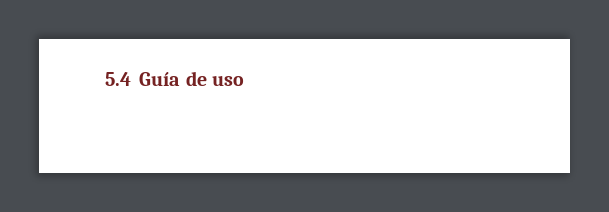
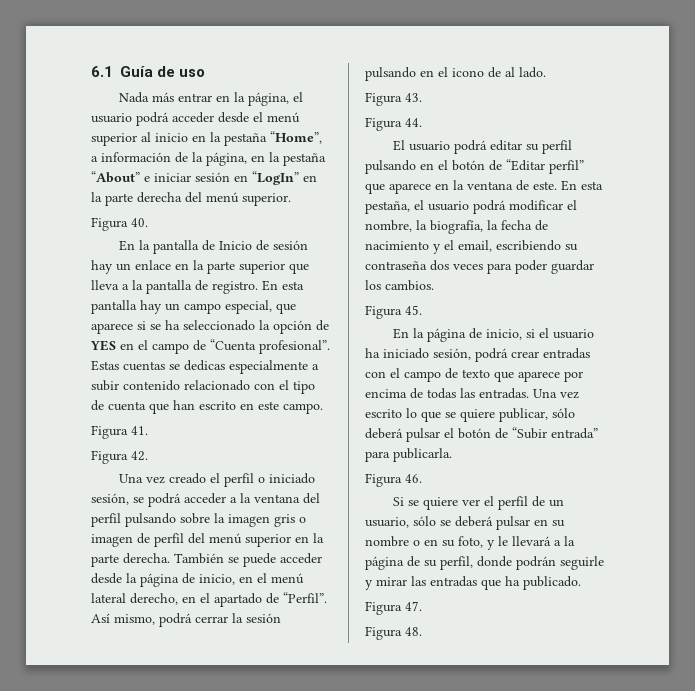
- 5.4 Guía de uso
+ 6.1 Guía de uso
+ Nada más entrar en la página, el usuario podrá acceder desde el menú superior al inicio en la pestaña “Home”, a información de la página, en la pestaña “About” e iniciar sesión en “LogIn” en la parte derecha del menú superior.
+ Figura 40.
+ En la pantalla de Inicio de sesión hay un enlace en la parte superior que lleva a la pantalla de registro. En esta pantalla hay un campo especial, que aparece si se ha seleccionado la opción de YES en el campo de “Cuenta profesional”. Estas cuentas se dedicas especialmente a subir contenido relacionado con el tipo de cuenta que han escrito en este campo.
+ Figura 41.
+ Figura 42.
+ Una vez creado el perfil o iniciado sesión, se podrá acceder a la ventana del perfil pulsando sobre la imagen gris o imagen de perfil del menú superior en la parte derecha. También se puede acceder desde la página de inicio, en el menú lateral derecho, en el apartado de “Perfil”. Así mismo, podrá cerrar la sesión pulsando en el icono de al lado.
+ Figura 43.
+ Figura 44.
+ El usuario podrá editar su perfil pulsando en el botón de “Editar perfil” que aparece en la ventana de este. En esta pestaña, el usuario podrá modificar el nombre, la biografía, la fecha de nacimiento y el email, escribiendo su contraseña dos veces para poder guardar los cambios.
+ Figura 45.
+ En la página de inicio, si el usuario ha iniciado sesión, podrá crear entradas con el campo de texto que aparece por encima de todas las entradas. Una vez escrito lo que se quiere publicar, sólo deberá pulsar el botón de “Subir entrada” para publicarla.
+ Figura 46.
+ Si se quiere ver el perfil de un usuario, sólo se deberá pulsar en su nombre o en su foto, y le llevará a la página de su perfil, donde podrán seguirle y mirar las entradas que ha publicado.
+ Figura 47.
+ Figura 48.

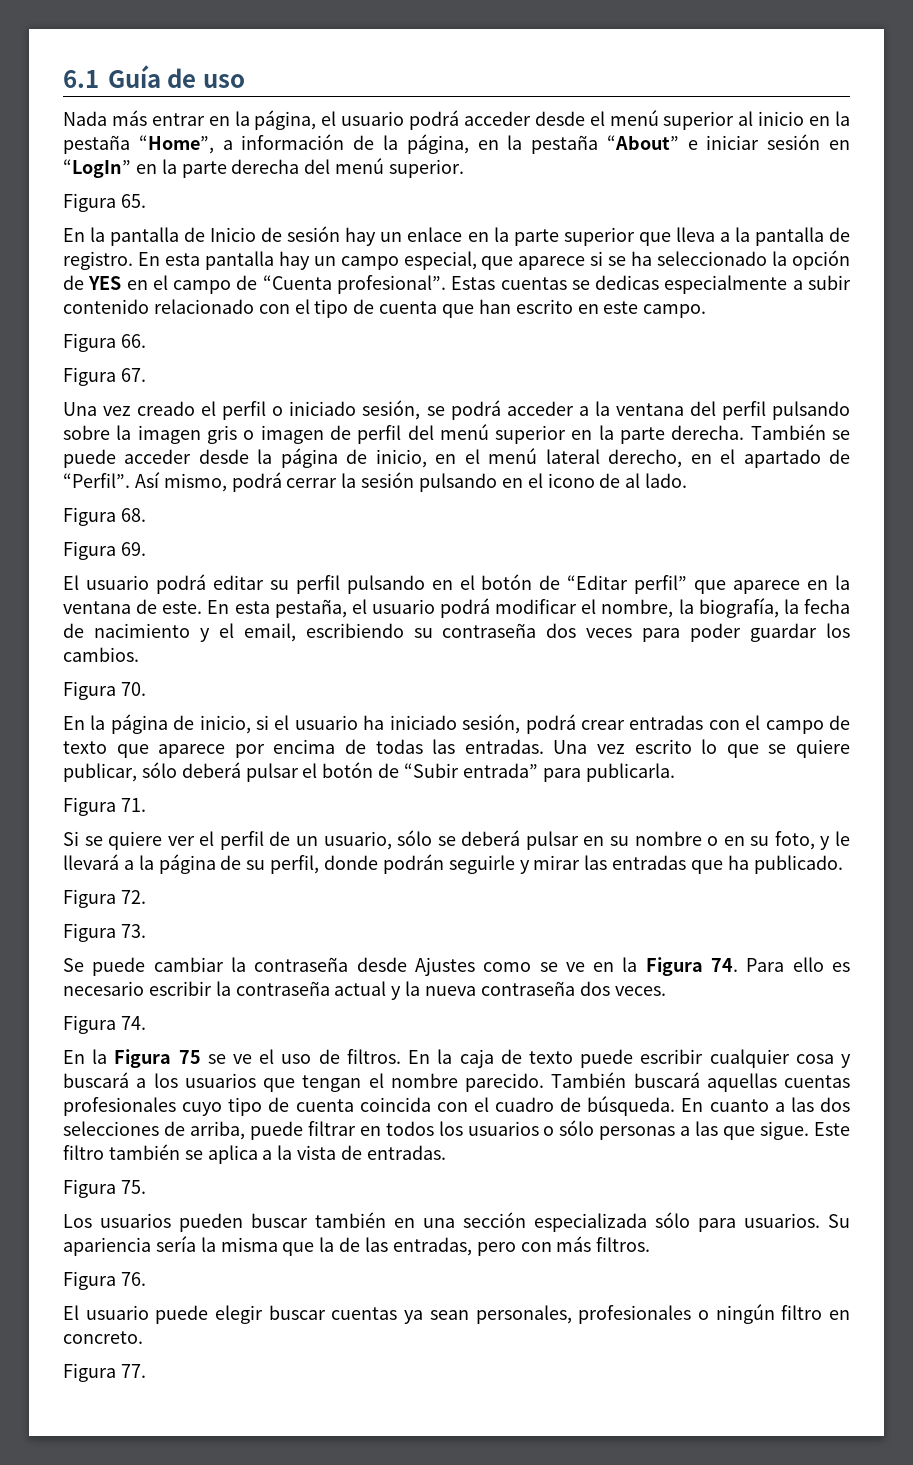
- Figura 40.
+ Figura 65.
- Figura 41.
- Figura 42.
+ Figura 66.
+ Figura 67.
- Figura 43.
- Figura 44.
+ Figura 68.
+ Figura 69.
- Figura 45.
+ Figura 70.
- Figura 46.
+ Figura 71.
- Figura 47.
- Figura 48.
+ Figura 72.
+ Figura 73.
+ Se puede cambiar la contraseña desde Ajustes como se ve en la Figura 74. Para ello es necesario escribir la contraseña actual y la nueva contraseña dos veces.
+ Figura 74.
+ En la Figura 75 se ve el uso de filtros. En la caja de texto puede escribir cualquier cosa y buscará a los usuarios que tengan el nombre parecido. También buscará aquellas cuentas profesionales cuyo tipo de cuenta coincida con el cuadro de búsqueda. En cuanto a las dos selecciones de arriba, puede filtrar en todos los usuarios o sólo personas a las que sigue. Este filtro también se aplica a la vista de entradas.
+ Figura 75.
+ Los usuarios pueden buscar también en una sección especializada sólo para usuarios. Su apariencia sería la misma que la de las entradas, pero con más filtros.
+ Figura 76.
+ El usuario puede elegir buscar cuentas ya sean personales, profesionales o ningún filtro en concreto.
+ Figura 77.

